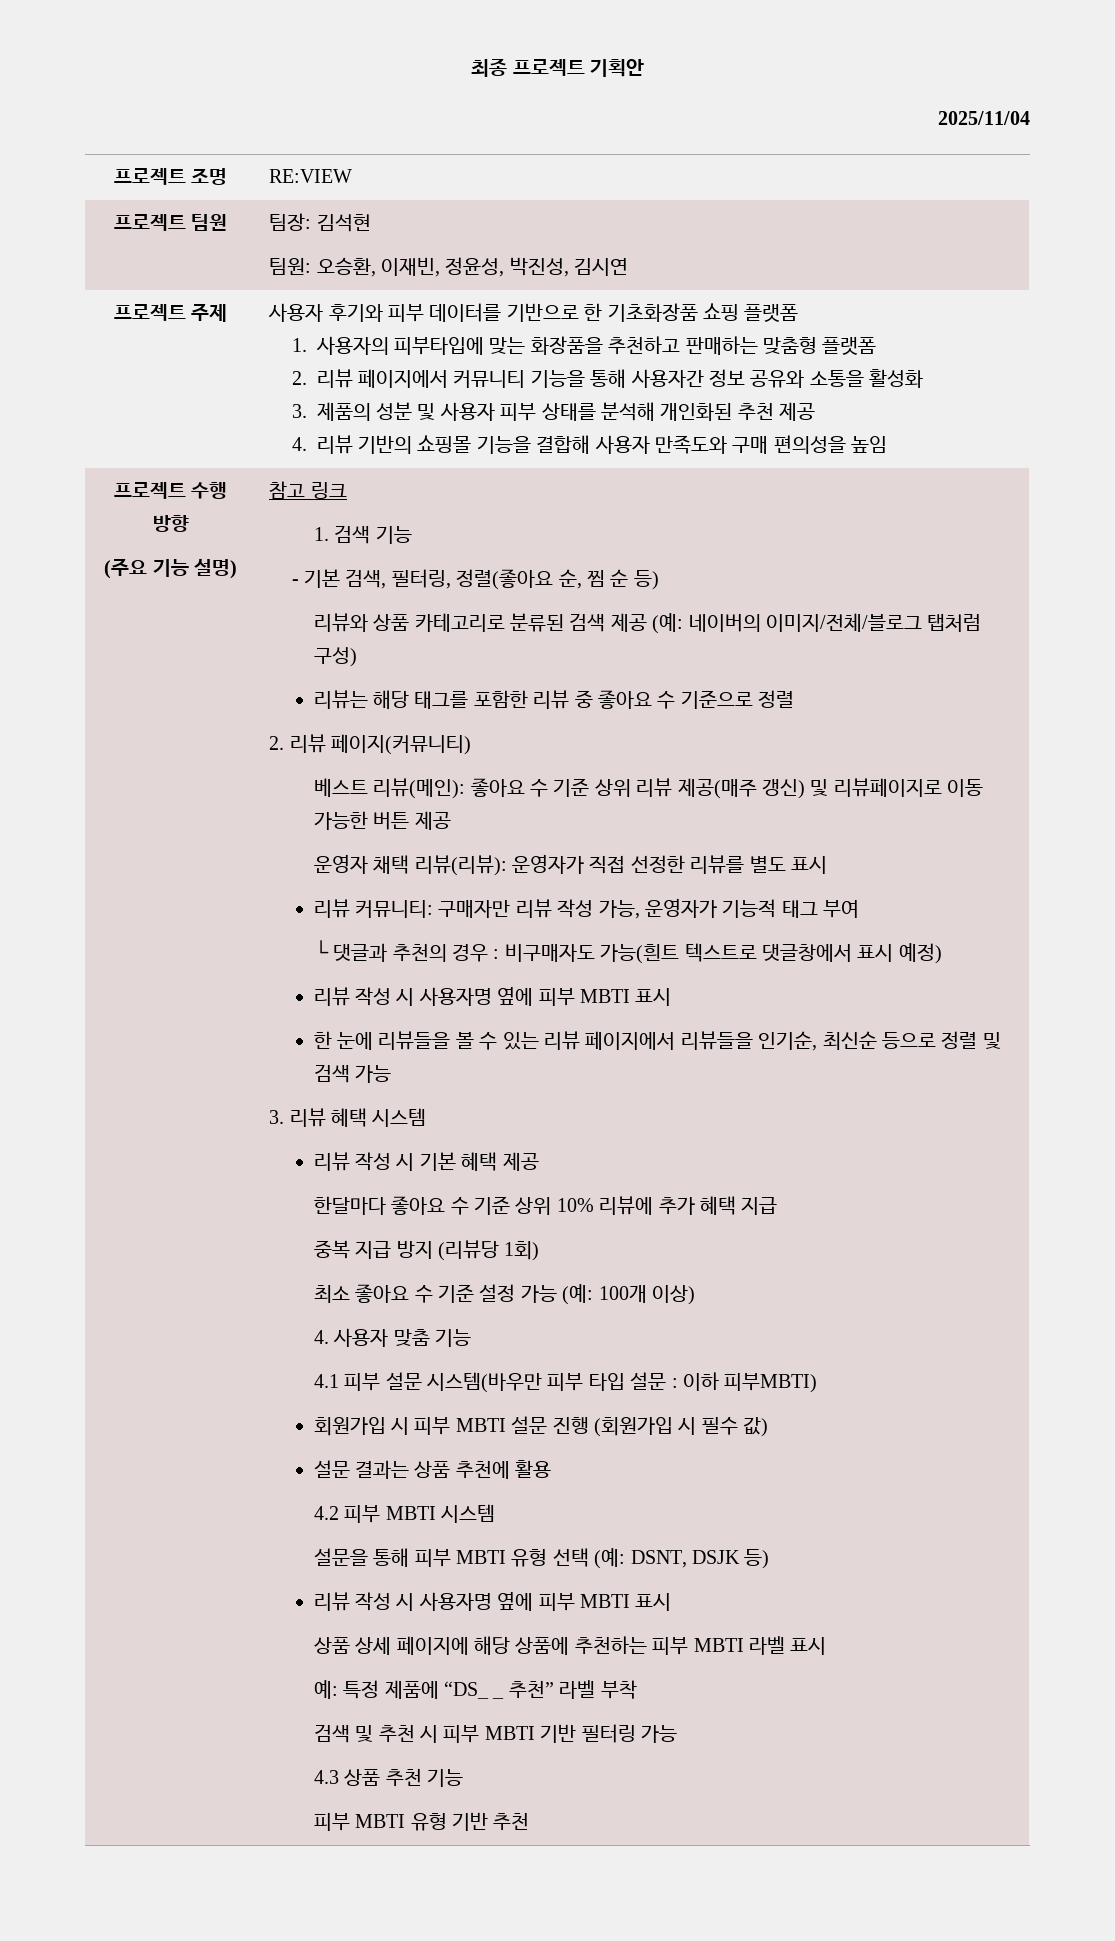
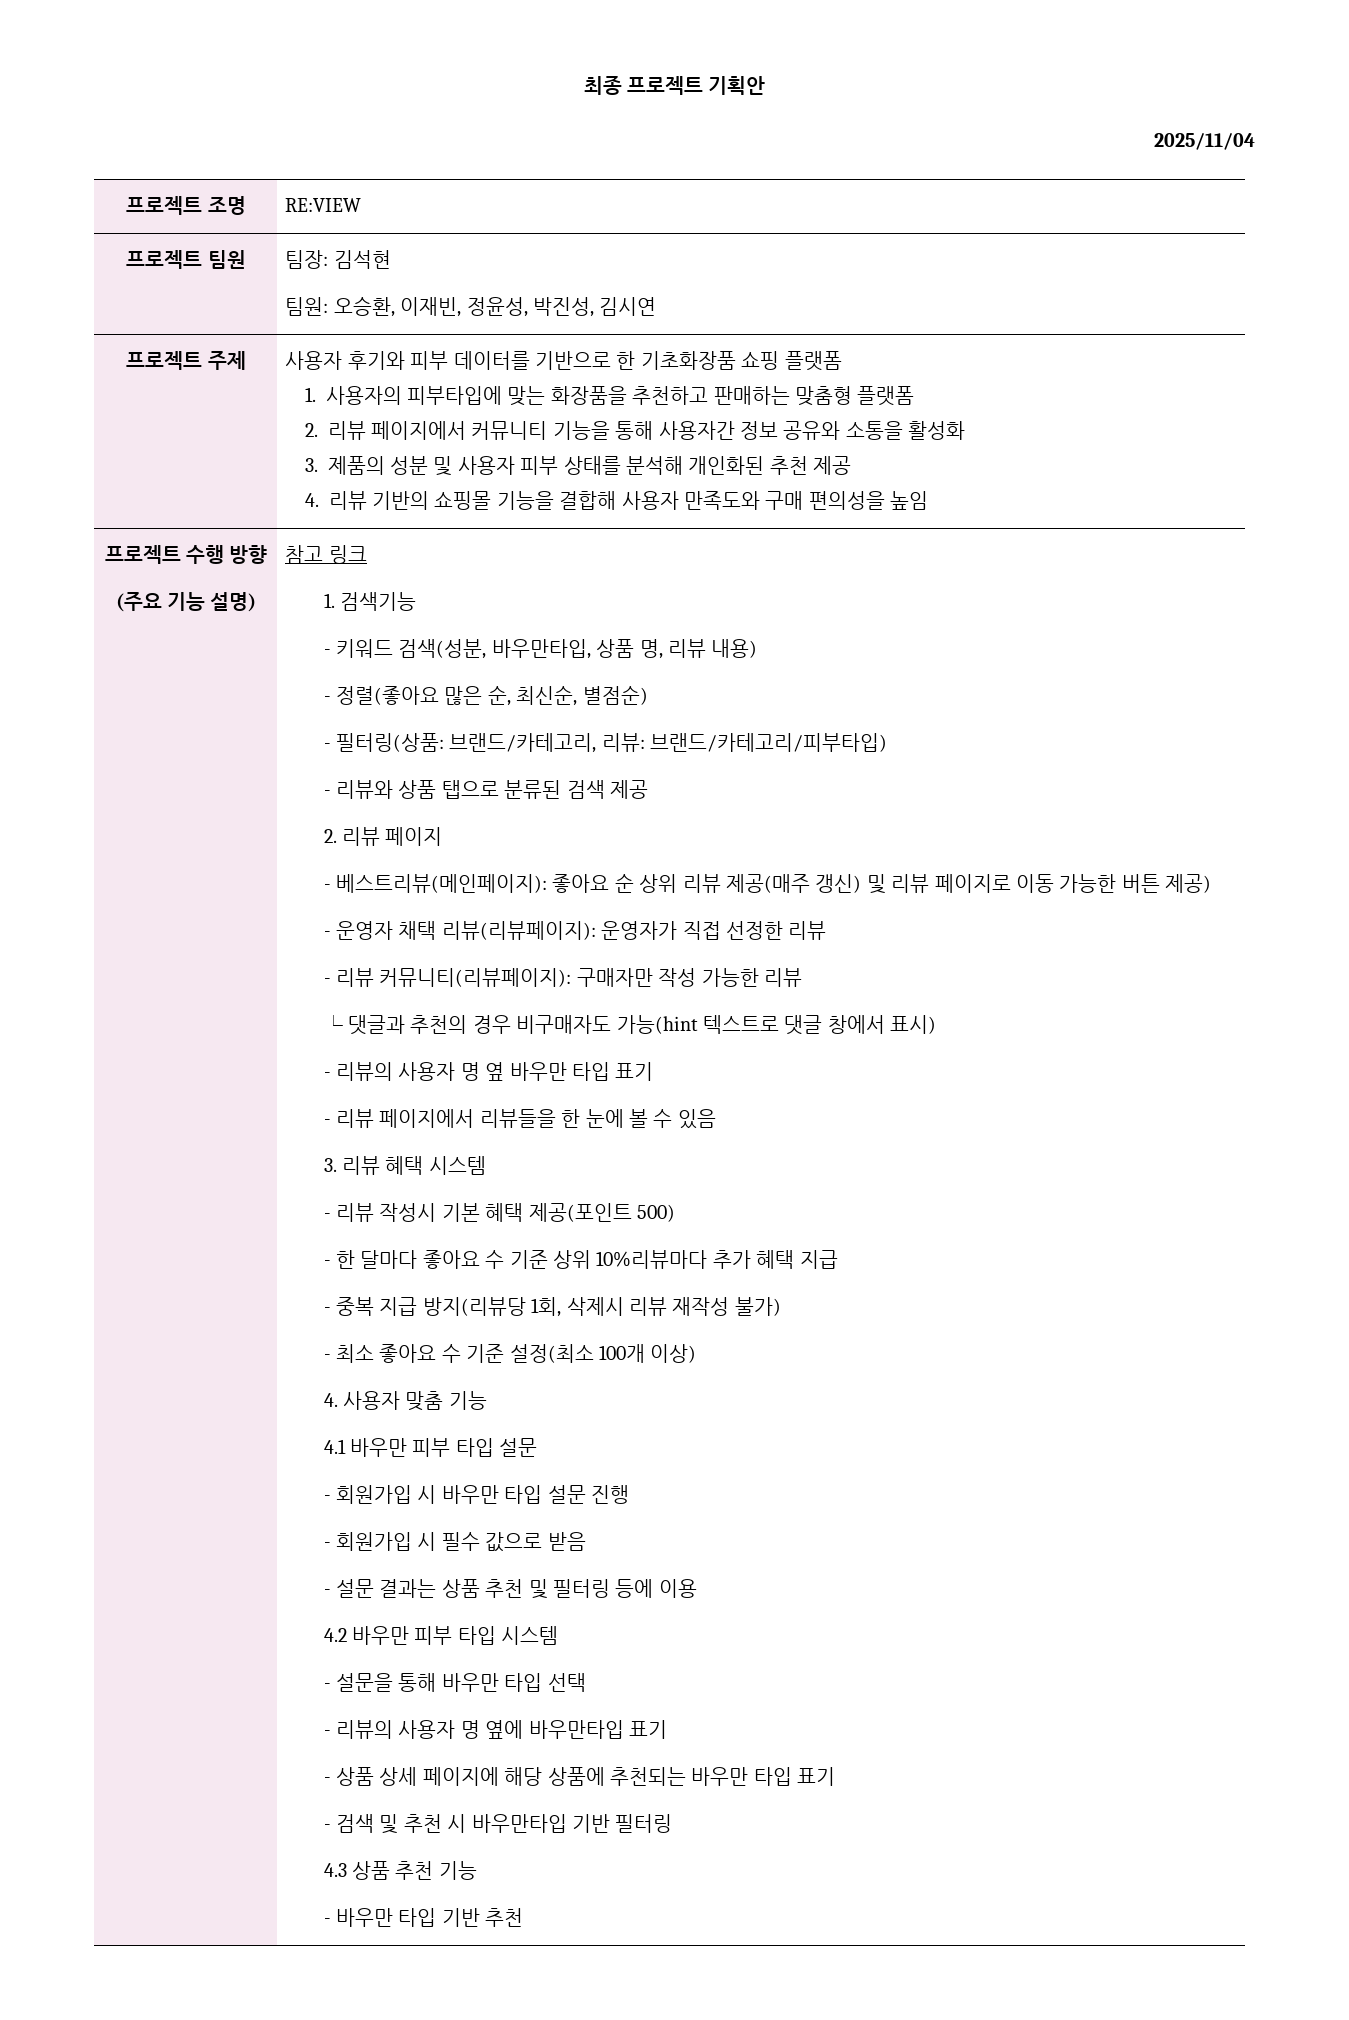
- 1. 검색 기능
- - 기본 검색, 필터링, 정렬(좋아요 순, 찜 순 등)
- 리뷰와 상품 카테고리로 분류된 검색 제공 (예: 네이버의 이미지/전체/블로그 탭처럼 구성)
- 리뷰는 해당 태그를 포함한 리뷰 중 좋아요 수 기준으로 정렬
- 2. 리뷰 페이지(커뮤니티)
- 베스트 리뷰(메인): 좋아요 수 기준 상위 리뷰 제공(매주 갱신) 및 리뷰페이지로 이동 가능한 버튼 제공
- 운영자 채택 리뷰(리뷰): 운영자가 직접 선정한 리뷰를 별도 표시
- 리뷰 커뮤니티: 구매자만 리뷰 작성 가능, 운영자가 기능적 태그 부여
- └ 댓글과 추천의 경우 : 비구매자도 가능(흰트 텍스트로 댓글창에서 표시 예정)
- 리뷰 작성 시 사용자명 옆에 피부 MBTI 표시
- 한 눈에 리뷰들을 볼 수 있는 리뷰 페이지에서 리뷰들을 인기순, 최신순 등으로 정렬 및 검색 가능
+ 1. 검색기능
+ - 키워드 검색(성분, 바우만타입, 상품 명, 리뷰 내용)
+ - 정렬(좋아요 많은 순, 최신순, 별점순)
+ - 필터링(상품: 브랜드/카테고리, 리뷰: 브랜드/카테고리/피부타입)
+ - 리뷰와 상품 탭으로 분류된 검색 제공
+ 2. 리뷰 페이지
+ - 베스트리뷰(메인페이지): 좋아요 순 상위 리뷰 제공(매주 갱신) 및 리뷰 페이지로 이동 가능한 버튼 제공)
+ - 운영자 채택 리뷰(리뷰페이지): 운영자가 직접 선정한 리뷰
+ - 리뷰 커뮤니티(리뷰페이지): 구매자만 작성 가능한 리뷰
+ └ 댓글과 추천의 경우 비구매자도 가능(hint 텍스트로 댓글 창에서 표시)
+ - 리뷰의 사용자 명 옆 바우만 타입 표기
+ - 리뷰 페이지에서 리뷰들을 한 눈에 볼 수 있음
  3. 리뷰 혜택 시스템
- 리뷰 작성 시 기본 혜택 제공
- 한달마다 좋아요 수 기준 상위 10% 리뷰에 추가 혜택 지급
+ - 리뷰 작성시 기본 혜택 제공(포인트 500)
+ - 한 달마다 좋아요 수 기준 상위 10%리뷰마다 추가 혜택 지급
- 중복 지급 방지 (리뷰당 1회)
- 최소 좋아요 수 기준 설정 가능 (예: 100개 이상)
+ - 중복 지급 방지(리뷰당 1회, 삭제시 리뷰 재작성 불가)
+ - 최소 좋아요 수 기준 설정(최소 100개 이상)
- 4.1 피부 설문 시스템(바우만 피부 타입 설문 : 이하 피부MBTI)
- 회원가입 시 피부 MBTI 설문 진행 (회원가입 시 필수 값)
- 설문 결과는 상품 추천에 활용
- 4.2 피부 MBTI 시스템
- 설문을 통해 피부 MBTI 유형 선택 (예: DSNT, DSJK 등)
- 리뷰 작성 시 사용자명 옆에 피부 MBTI 표시
- 상품 상세 페이지에 해당 상품에 추천하는 피부 MBTI 라벨 표시
- 예: 특정 제품에 “DS_ _ 추천” 라벨 부착
- 검색 및 추천 시 피부 MBTI 기반 필터링 가능
+ 4.1 바우만 피부 타입 설문
+ - 회원가입 시 바우만 타입 설문 진행
+ - 회원가입 시 필수 값으로 받음
+ - 설문 결과는 상품 추천 및 필터링 등에 이용
+ 4.2 바우만 피부 타입 시스템
+ - 설문을 통해 바우만 타입 선택
+ - 리뷰의 사용자 명 옆에 바우만타입 표기
+ - 상품 상세 페이지에 해당 상품에 추천되는 바우만 타입 표기
+ - 검색 및 추천 시 바우만타입 기반 필터링
- 피부 MBTI 유형 기반 추천
+ - 바우만 타입 기반 추천

